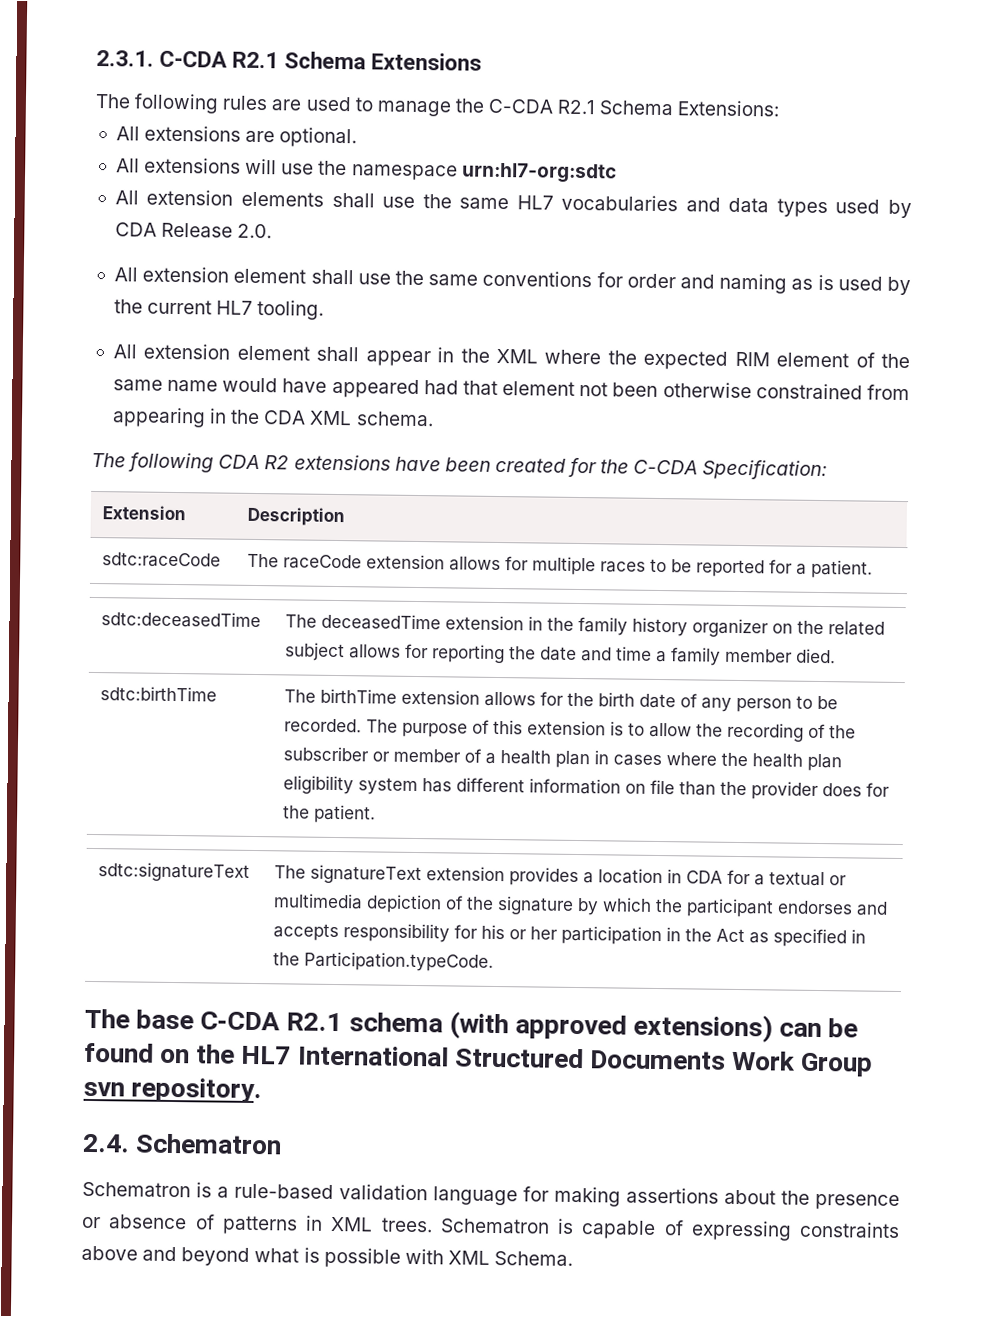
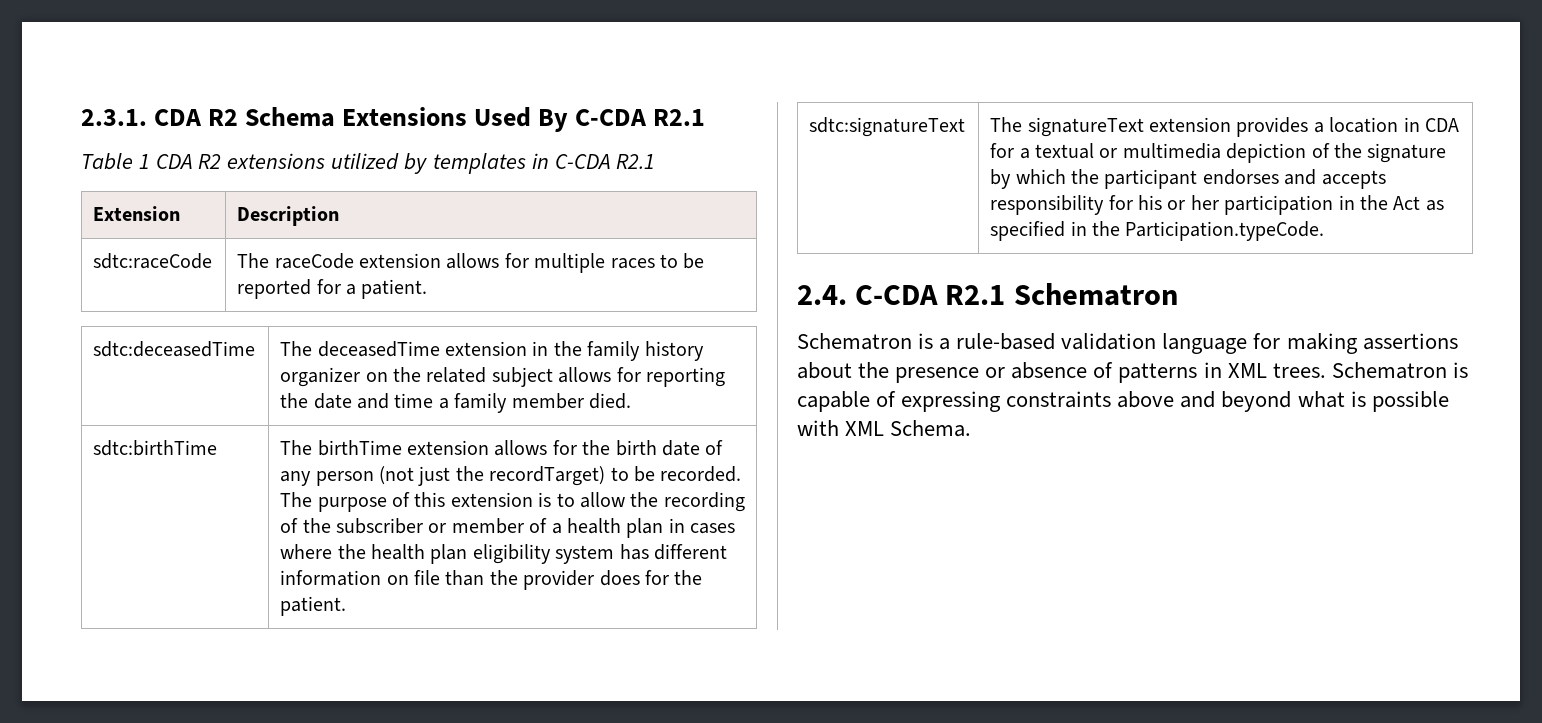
- 2.3.1. C-CDA R2.1 Schema Extensions
- The following rules are used to manage the C-CDA R2.1 Schema Extensions:
- All extensions are optional.
- All extensions will use the namespace urn:hl7-org:sdtc
- All extension elements shall use the same HL7 vocabularies and data types used by CDA Release 2.0.
- All extension element shall use the same conventions for order and naming as is used by the current HL7 tooling.
- All extension element shall appear in the XML where the expected RIM element of the same name would have appeared had that element not been otherwise constrained from appearing in the CDA XML schema.
- The following CDA R2 extensions have been created for the C-CDA Specification:
+ 2.3.1. CDA R2 Schema Extensions Used By C-CDA R2.1
+ Table 1 CDA R2 extensions utilized by templates in C-CDA R2.1
- The birthTime extension allows for the birth date of any person to be recorded.
+ The birthTime extension allows for the birth date of any person (not just the recordTarget) to be recorded.
- The base C-CDA R2.1 schema (with approved extensions) can be found on the HL7 International Structured Documents Work Group svn repository.
- 2.4. Schematron
+ 2.4. C-CDA R2.1 Schematron

